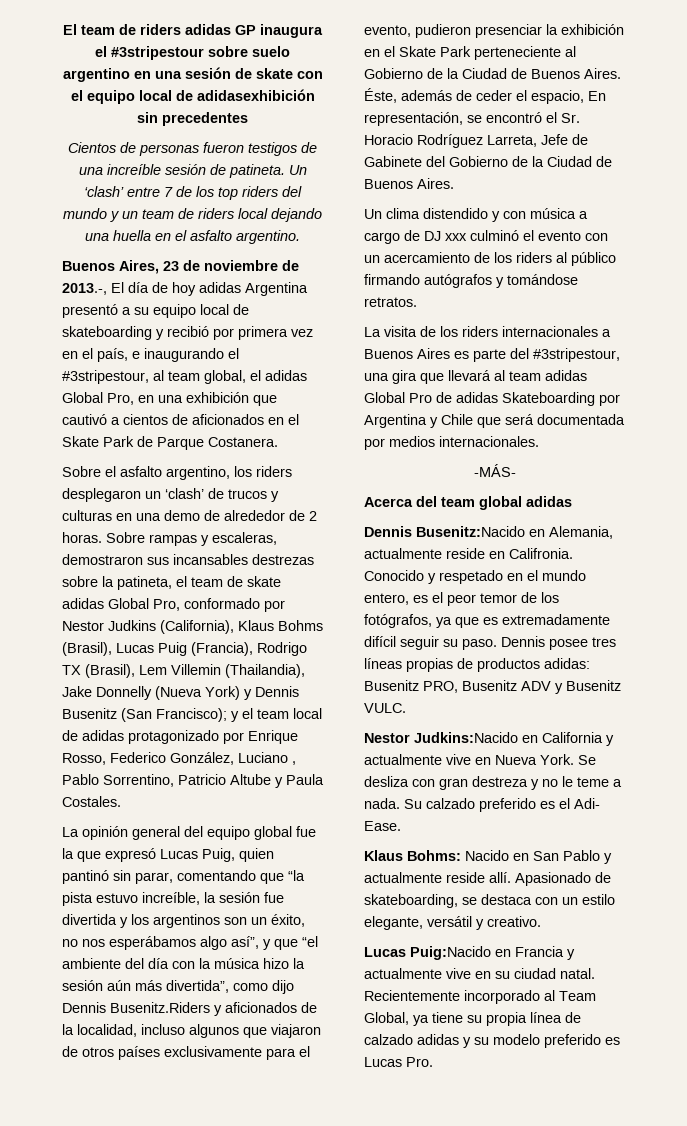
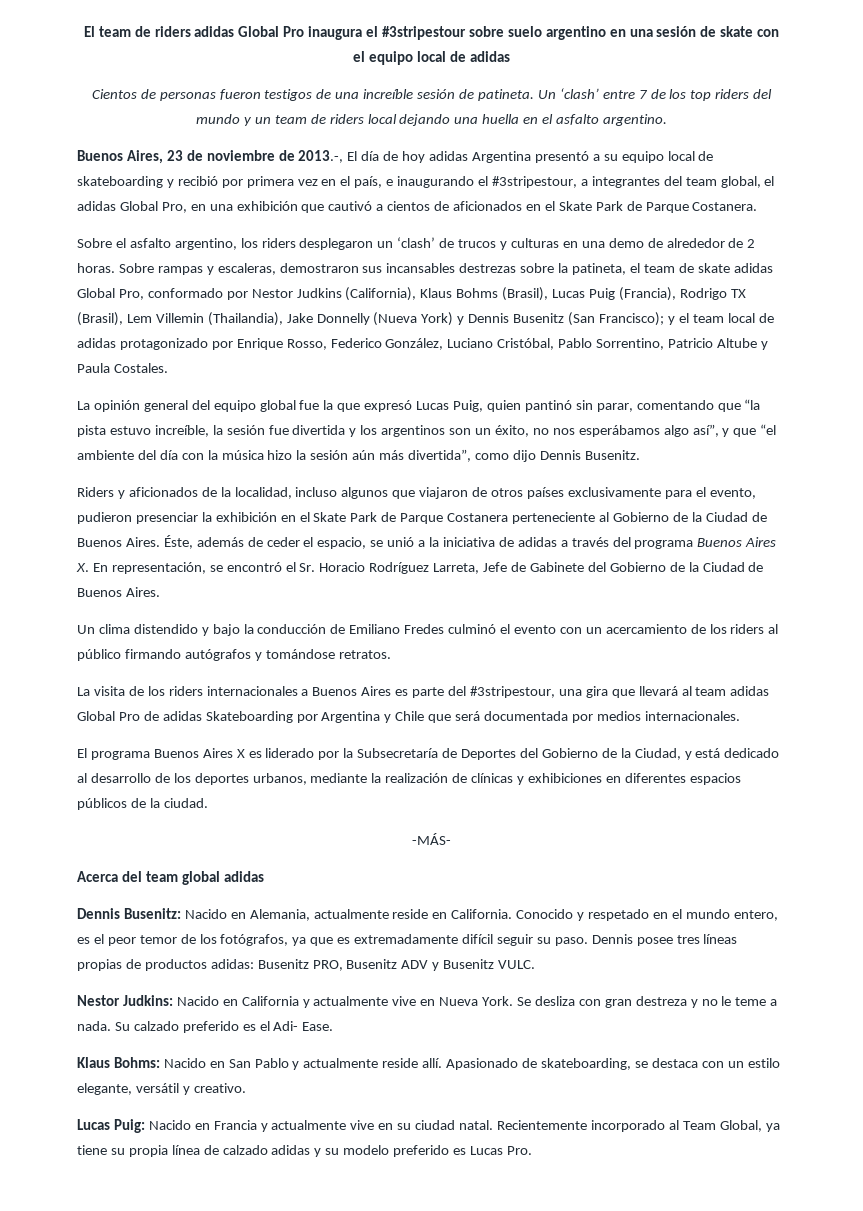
- El team de riders adidas GP inaugura el #3stripestour sobre suelo argentino en una sesión de skate con el equipo local de adidasexhibición sin precedentes
+ El team de riders adidas Global Pro inaugura el #3stripestour sobre suelo argentino en una sesión de skate con el equipo local de adidas
- Buenos Aires, 23 de noviembre de 2013.-, El día de hoy adidas Argentina presentó a su equipo local de skateboarding y recibió por primera vez en el país, e inaugurando el #3stripestour, al team global, el adidas Global Pro, en una exhibición que cautivó a cientos de aficionados en el Skate Park de Parque Costanera.
+ Buenos Aires, 23 de noviembre de 2013.-, El día de hoy adidas Argentina presentó a su equipo local de skateboarding y recibió por primera vez en el país, e inaugurando el #3stripestour, a integrantes del team global, el adidas Global Pro, en una exhibición que cautivó a cientos de aficionados en el Skate Park de Parque Costanera.
- y el team local de adidas protagonizado por Enrique Rosso, Federico González, Luciano , Pablo Sorrentino, Patricio Altube y Paula Costales.
+ y el team local de adidas protagonizado por Enrique Rosso, Federico González, Luciano Cristóbal, Pablo Sorrentino, Patricio Altube y Paula Costales.
- La opinión general del equipo global fue la que expresó Lucas Puig, quien pantinó sin parar, comentando que “la pista estuvo increíble, la sesión fue divertida y los argentinos son un éxito, no nos esperábamos algo así”, y que “el ambiente del día con la música hizo la sesión aún más divertida”, como dijo Dennis Busenitz.Riders y aficionados de la localidad, incluso algunos que viajaron de otros países exclusivamente para el evento, pudieron presenciar la exhibición en el Skate Park perteneciente al Gobierno de la Ciudad de Buenos Aires.
+ La opinión general del equipo global fue la que expresó Lucas Puig, quien pantinó sin parar, comentando que “la pista estuvo increíble, la sesión fue divertida y los argentinos son un éxito, no nos esperábamos algo así”, y que “el ambiente del día con la música hizo la sesión aún más divertida”, como dijo Dennis Busenitz.
+ Riders y aficionados de la localidad, incluso algunos que viajaron de otros países exclusivamente para el evento, pudieron presenciar la exhibición en el Skate Park de Parque Costanera perteneciente al Gobierno de la Ciudad de Buenos Aires.
- Éste, además de ceder el espacio, En representación, se encontró el Sr. Horacio Rodríguez Larreta, Jefe de Gabinete del Gobierno de la Ciudad de Buenos Aires.
+ Éste, además de ceder el espacio, se unió a la iniciativa de adidas a través del programa Buenos Aires X. En representación, se encontró el Sr. Horacio Rodríguez Larreta, Jefe de Gabinete del Gobierno de la Ciudad de Buenos Aires.
- Un clima distendido y con música a cargo de DJ xxx culminó el evento con un acercamiento de los riders al público firmando autógrafos y tomándose retratos.
+ Un clima distendido y bajo la conducción de Emiliano Fredes culminó el evento con un acercamiento de los riders al público firmando autógrafos y tomándose retratos.
+ El programa Buenos Aires X es liderado por la Subsecretaría de Deportes del Gobierno de la Ciudad, y está dedicado al desarrollo de los deportes urbanos, mediante la realización de clínicas y exhibiciones en diferentes espacios públicos de la ciudad.
- Dennis Busenitz:Nacido en Alemania, actualmente reside en Califronia.
+ Dennis Busenitz: Nacido en Alemania, actualmente reside en California.
- Nestor Judkins:Nacido en California y actualmente vive en Nueva York.
+ Nestor Judkins: Nacido en California y actualmente vive en Nueva York.
- Lucas Puig:Nacido en Francia y actualmente vive en su ciudad natal.
+ Lucas Puig: Nacido en Francia y actualmente vive en su ciudad natal.

